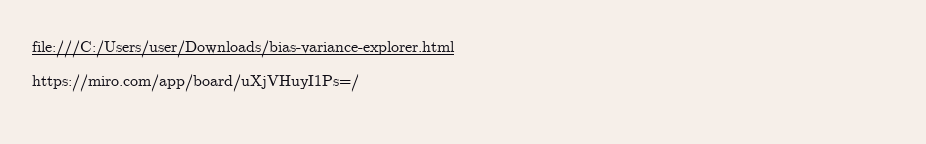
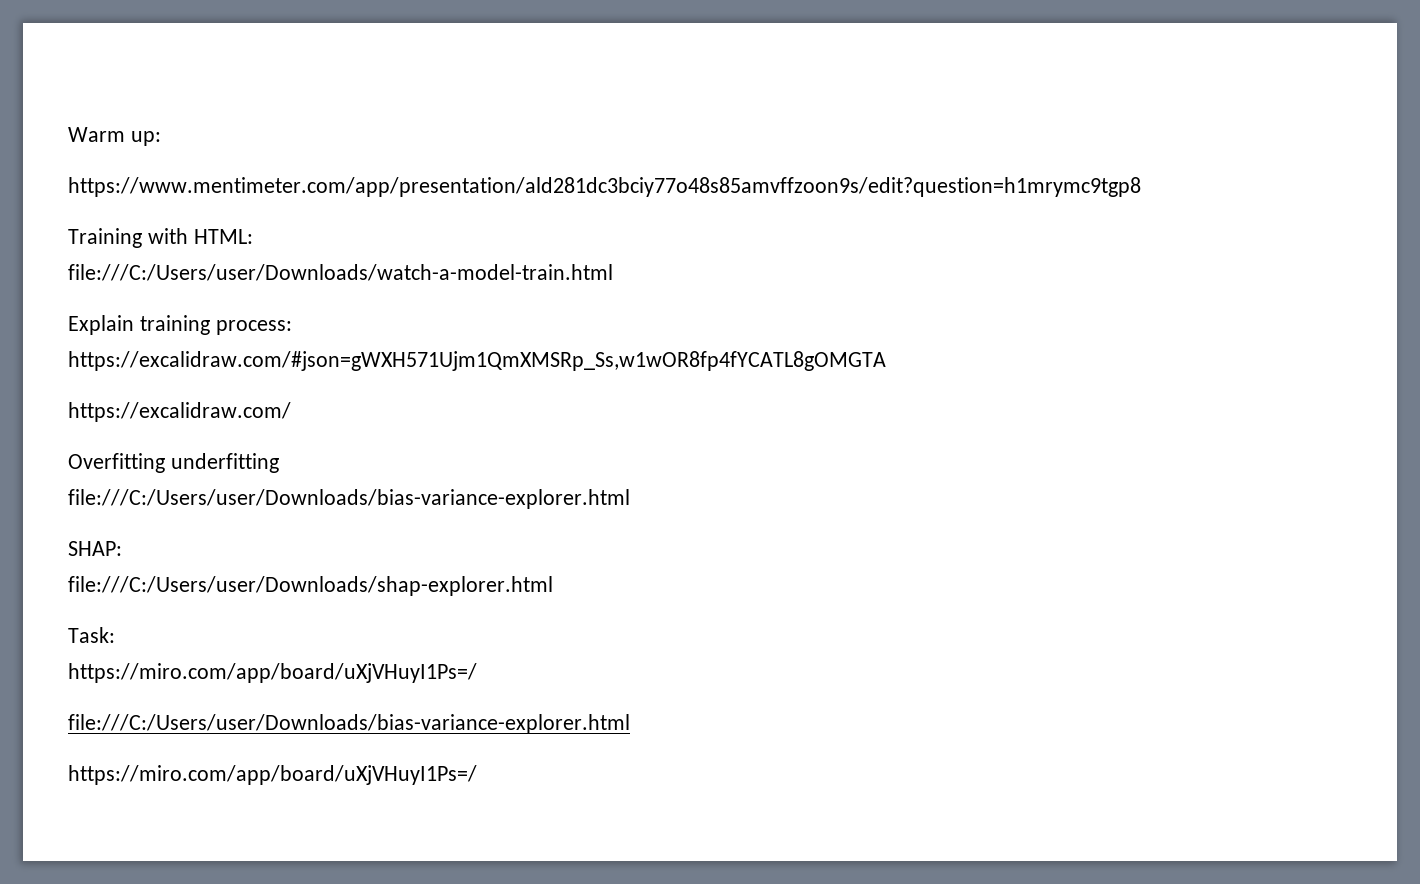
+ Warm up:
+ https://www.mentimeter.com/app/presentation/ald281dc3bciy77o48s85amvffzoon9s/edit?question=h1mrymc9tgp8
+ Training with HTML:
+ file:///C:/Users/user/Downloads/watch-a-model-train.html
+ Explain training process:
+ https://excalidraw.com/#json=gWXH571Ujm1QmXMSRp_Ss,w1wOR8fp4fYCATL8gOMGTA
+ https://excalidraw.com/
+ Overfitting underfitting
+ file:///C:/Users/user/Downloads/bias-variance-explorer.html
+ SHAP:
+ file:///C:/Users/user/Downloads/shap-explorer.html
+ Task:
+ https://miro.com/app/board/uXjVHuyI1Ps=/

